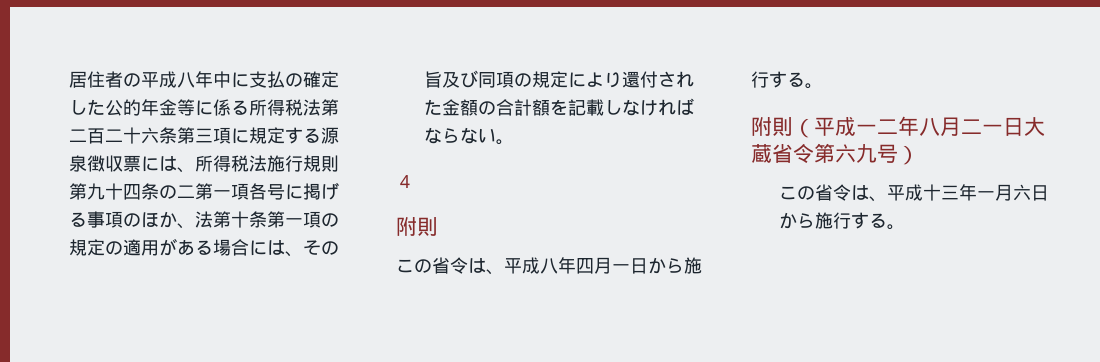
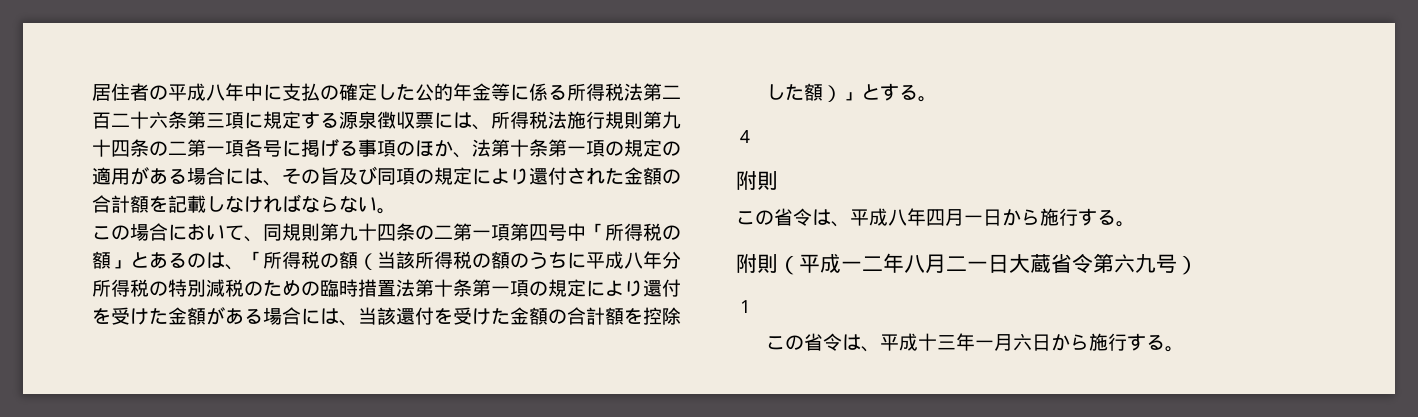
+ この場合において、同規則第九十四条の二第一項第四号中「所得税の額」とあるのは、「所得税の額（当該所得税の額のうちに平成八年分所得税の特別減税のための臨時措置法第十条第一項の規定により還付を受けた金額がある場合には、当該還付を受けた金額の合計額を控除した額）」とする。
+ １

